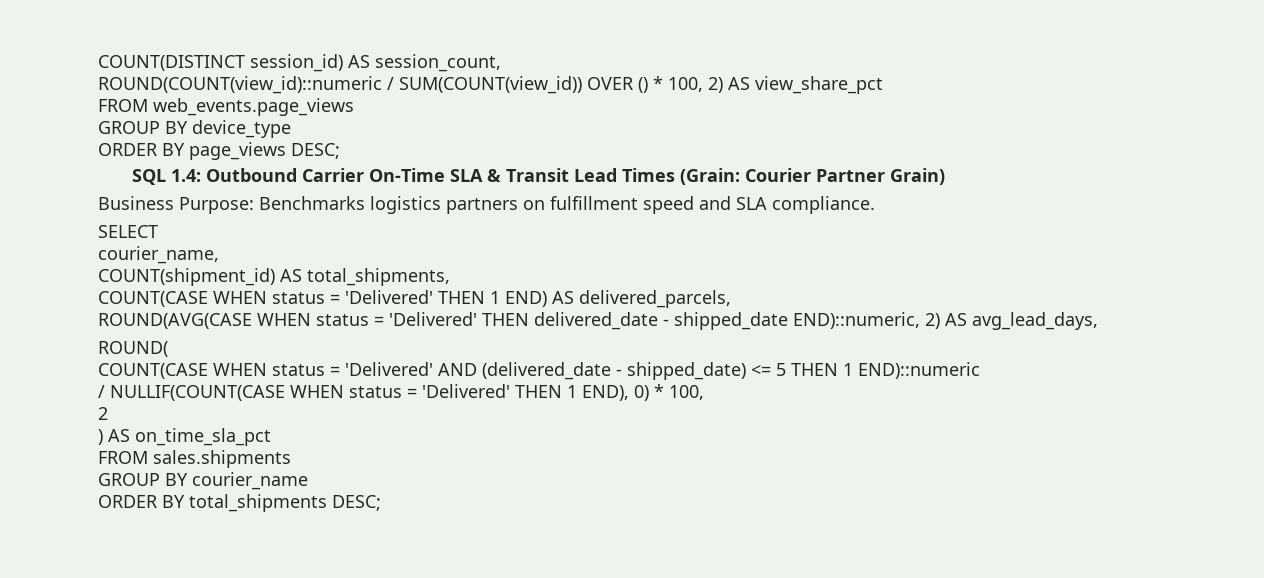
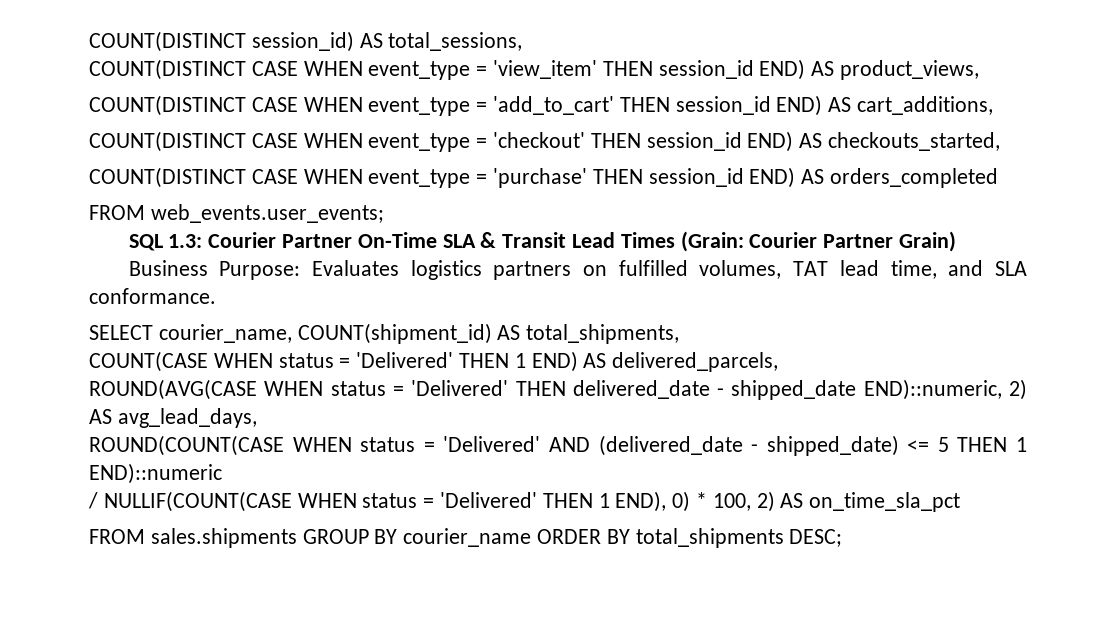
- COUNT(DISTINCT session_id) AS session_count,
- ROUND(COUNT(view_id)::numeric / SUM(COUNT(view_id)) OVER () * 100, 2) AS view_share_pct
- FROM web_events.page_views
- GROUP BY device_type
- ORDER BY page_views DESC;
- SQL 1.4: Outbound Carrier On-Time SLA & Transit Lead Times (Grain: Courier Partner Grain)
+ COUNT(DISTINCT session_id) AS total_sessions,
+ COUNT(DISTINCT CASE WHEN event_type = 'view_item' THEN session_id END) AS product_views,
+ COUNT(DISTINCT CASE WHEN event_type = 'add_to_cart' THEN session_id END) AS cart_additions,
+ COUNT(DISTINCT CASE WHEN event_type = 'checkout' THEN session_id END) AS checkouts_started,
+ COUNT(DISTINCT CASE WHEN event_type = 'purchase' THEN session_id END) AS orders_completed
+ FROM web_events.user_events;
+ SQL 1.3: Courier Partner On-Time SLA & Transit Lead Times (Grain: Courier Partner Grain)
- Business Purpose: Benchmarks logistics partners on fulfillment speed and SLA compliance.
+ Business Purpose: Evaluates logistics partners on fulfilled volumes, TAT lead time, and SLA conformance.
- SELECT
- courier_name,
- COUNT(shipment_id) AS total_shipments,
+ SELECT courier_name, COUNT(shipment_id) AS total_shipments,
- ROUND(
- COUNT(CASE WHEN status = 'Delivered' AND (delivered_date - shipped_date) <= 5 THEN 1 END)::numeric
+ ROUND(COUNT(CASE WHEN status = 'Delivered' AND (delivered_date - shipped_date) <= 5 THEN 1 END)::numeric
- / NULLIF(COUNT(CASE WHEN status = 'Delivered' THEN 1 END), 0) * 100,
- 2
- ) AS on_time_sla_pct
+ / NULLIF(COUNT(CASE WHEN status = 'Delivered' THEN 1 END), 0) * 100, 2) AS on_time_sla_pct
- FROM sales.shipments
- GROUP BY courier_name
- ORDER BY total_shipments DESC;
+ FROM sales.shipments GROUP BY courier_name ORDER BY total_shipments DESC;

